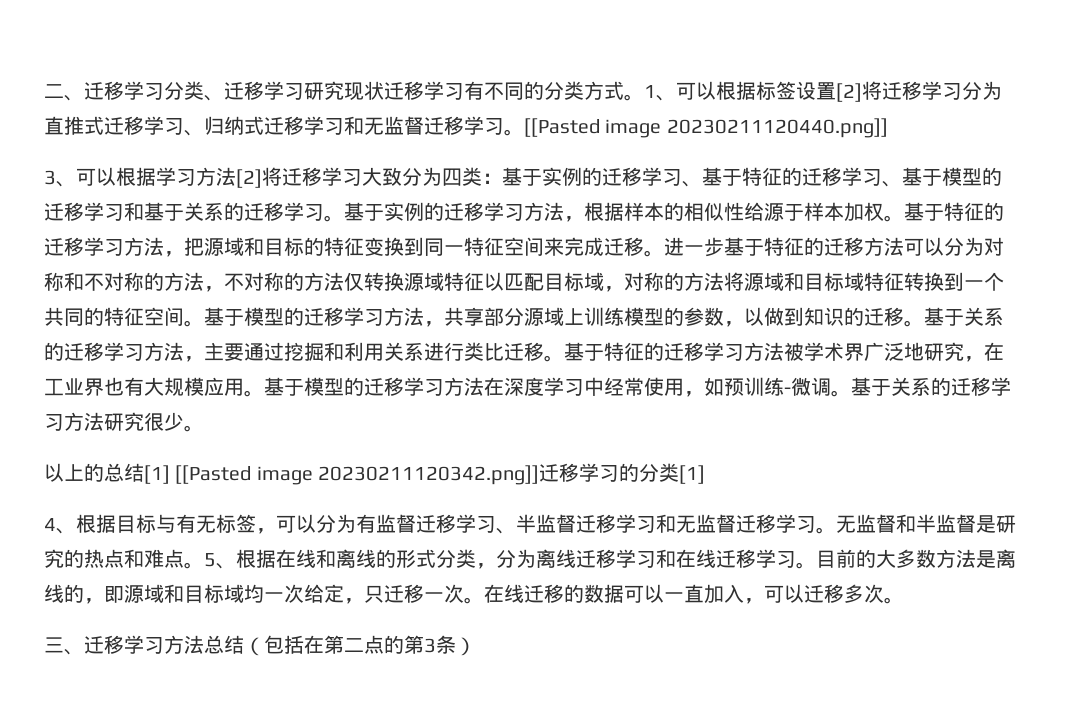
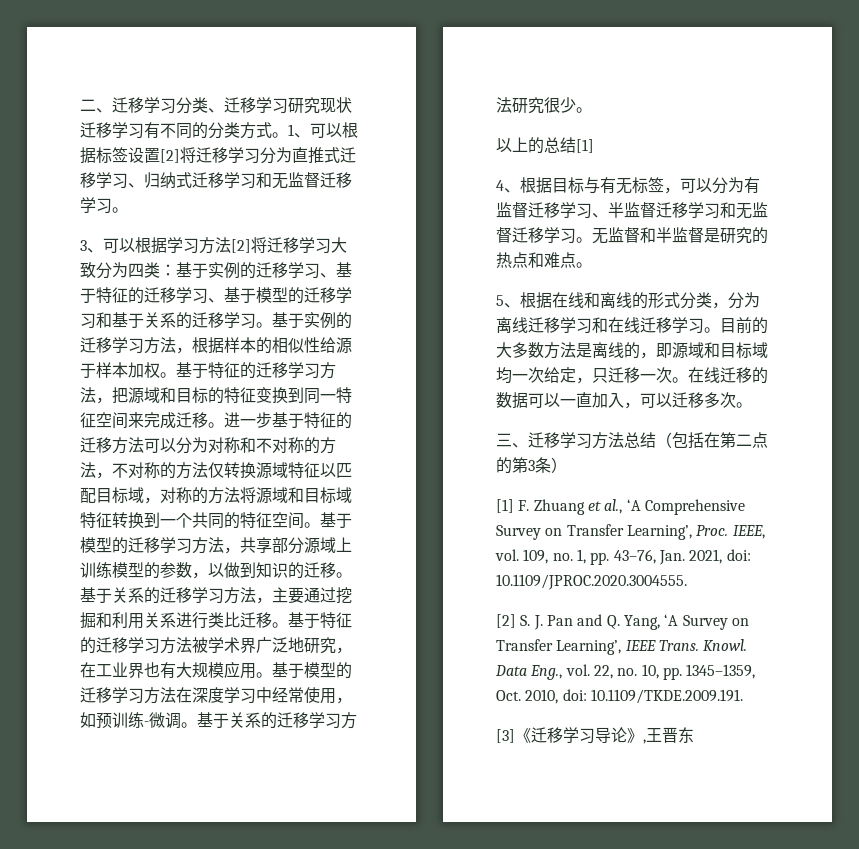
- [[Pasted image 20230211120440.png]]
- 以上的总结[1] [[Pasted image 20230211120342.png]]迁移学习的分类[1]
+ 以上的总结[1]
- 无监督和半监督是研究的热点和难点。5、根据在线和离线的形式分类，分为离线迁移学习和在线迁移学习。
+ 无监督和半监督是研究的热点和难点。
+ 5、根据在线和离线的形式分类，分为离线迁移学习和在线迁移学习。
+ [1] F. Zhuang et al., ‘A Comprehensive Survey on Transfer Learning’, Proc. IEEE, vol. 109, no. 1, pp. 43–76, Jan. 2021, doi: 10.1109/JPROC.2020.3004555.
+ [2] S. J. Pan and Q. Yang, ‘A Survey on Transfer Learning’, IEEE Trans. Knowl. Data Eng., vol. 22, no. 10, pp. 1345–1359, Oct. 2010, doi: 10.1109/TKDE.2009.191.
+ [3]《迁移学习导论》,王晋东

